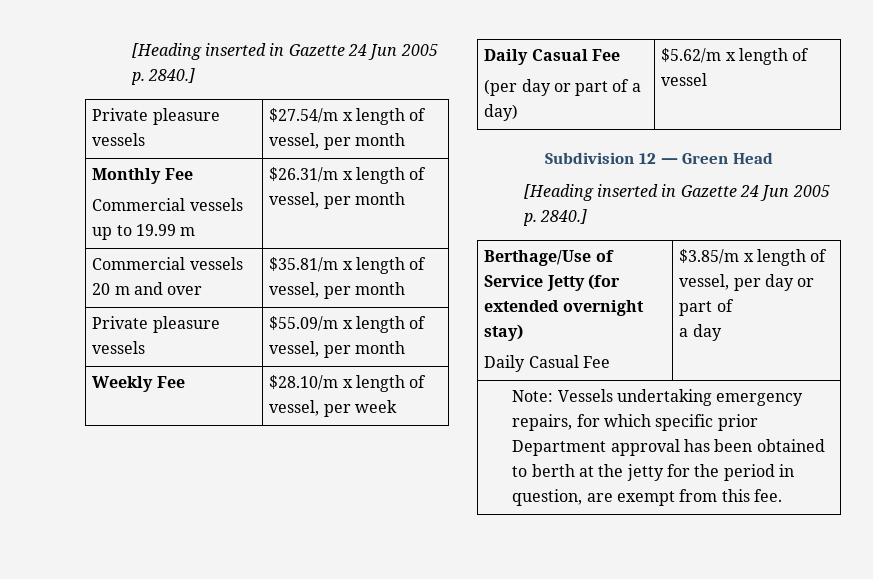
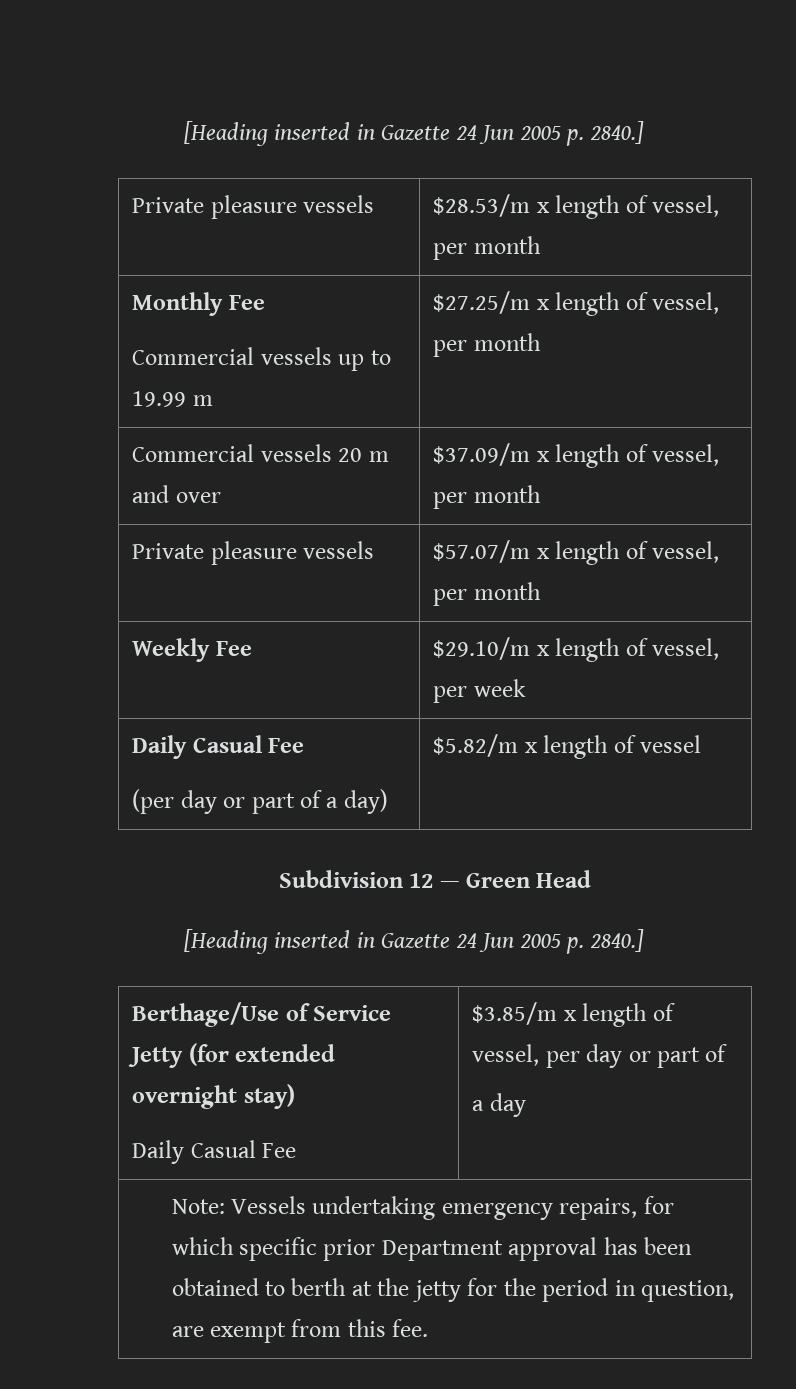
- Private pleasure vessels | $27.54/m x length of vessel, per month
+ Private pleasure vessels | $28.53/m x length of vessel, per month
  Monthly Fee
- Commercial vessels up to 19.99 m | $26.31/m x length of vessel, per month
+ Commercial vessels up to 19.99 m | $27.25/m x length of vessel, per month
- Commercial vessels 20 m and over | $35.81/m x length of vessel, per month
+ Commercial vessels 20 m and over | $37.09/m x length of vessel, per month
- Private pleasure vessels | $55.09/m x length of vessel, per month
+ Private pleasure vessels | $57.07/m x length of vessel, per month
- Weekly Fee | $28.10/m x length of vessel, per week
+ Weekly Fee | $29.10/m x length of vessel, per week
  Daily Casual Fee
- (per day or part of a day) | $5.62/m x length of vessel
+ (per day or part of a day) | $5.82/m x length of vessel

